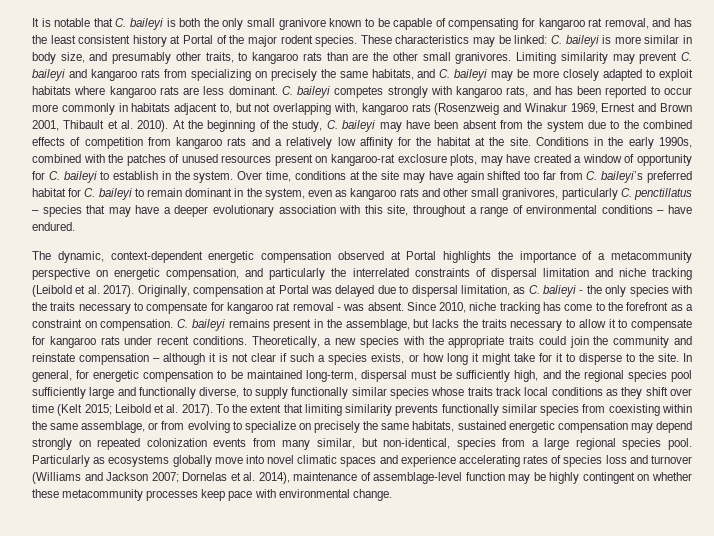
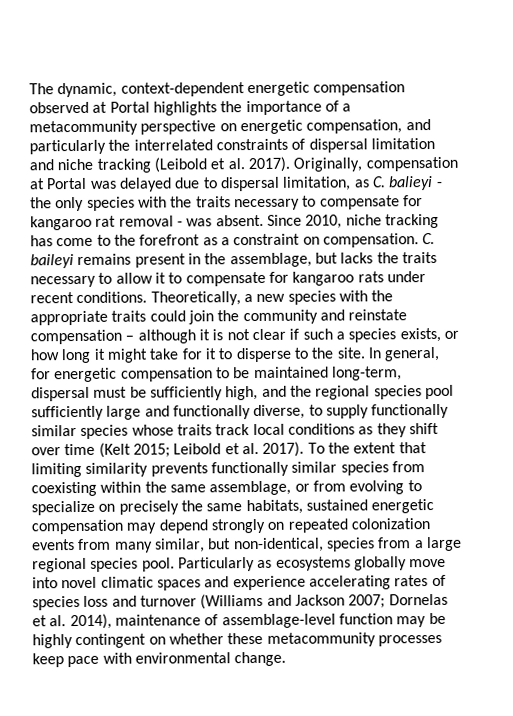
- It is notable that C. baileyi is both the only small granivore known to be capable of compensating for kangaroo rat removal, and has the least consistent history at Portal of the major rodent species. These characteristics may be linked: C. baileyi is more similar in body size, and presumably other traits, to kangaroo rats than are the other small granivores. Limiting similarity may prevent C. baileyi and kangaroo rats from specializing on precisely the same habitats, and C. baileyi may be more closely adapted to exploit habitats where kangaroo rats are less dominant. C. baileyi competes strongly with kangaroo rats, and has been reported to occur more commonly in habitats adjacent to, but not overlapping with, kangaroo rats (Rosenzweig and Winakur 1969, Ernest and Brown 2001, Thibault et al. 2010). At the beginning of the study, C. baileyi may have been absent from the system due to the combined effects of competition from kangaroo rats and a relatively low affinity for the habitat at the site. Conditions in the early 1990s, combined with the patches of unused resources present on kangaroo-rat exclosure plots, may have created a window of opportunity for C. baileyi to establish in the system. Over time, conditions at the site may have again shifted too far from C. baileyi’s preferred habitat for C. baileyi to remain dominant in the system, even as kangaroo rats and other small granivores, particularly C. penctillatus – species that may have a deeper evolutionary association with this site, throughout a range of environmental conditions – have endured.

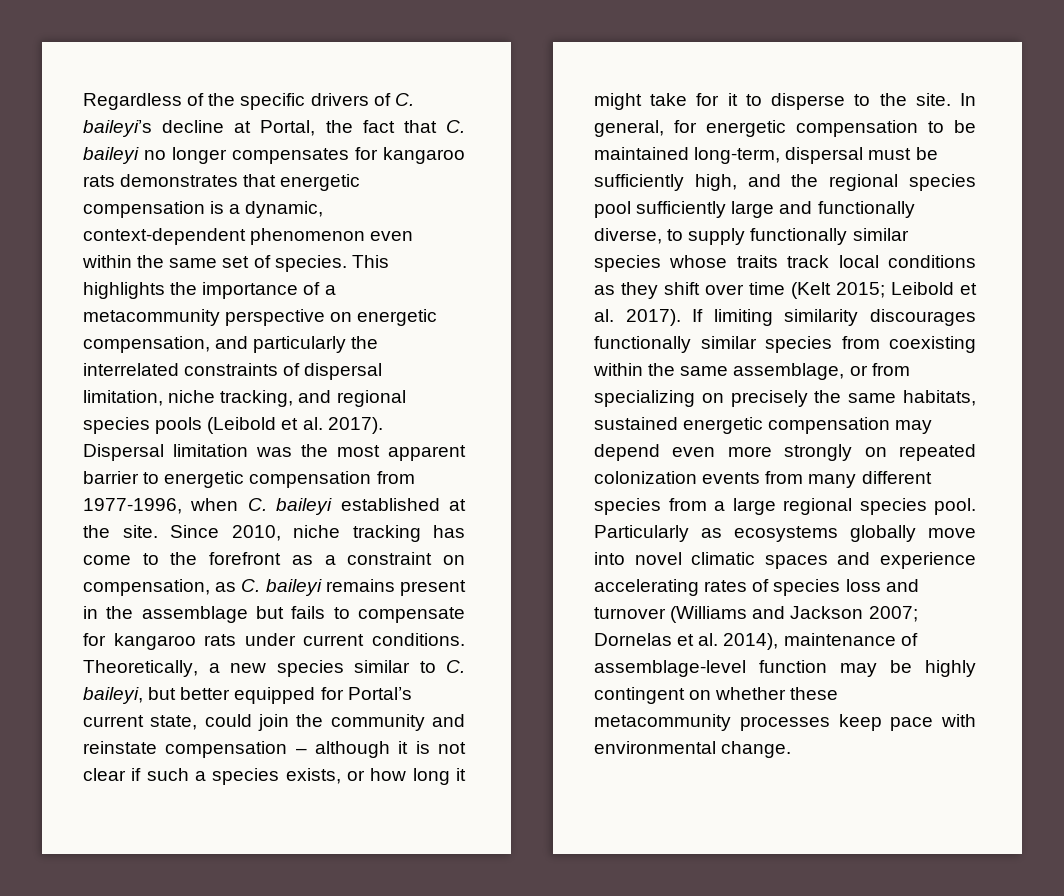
- The dynamic, context-dependent energetic compensation observed at Portal highlights the importance of a metacommunity perspective on energetic compensation, and particularly the interrelated constraints of dispersal limitation and niche tracking (Leibold et al. 2017). Originally, compensation at Portal was delayed due to dispersal limitation, as C. balieyi - the only species with the traits necessary to compensate for kangaroo rat removal - was absent.
+ Regardless of the specific drivers of C. baileyi’s decline at Portal, the fact that C. baileyi no longer compensates for kangaroo rats demonstrates that energetic compensation is a dynamic, context-dependent phenomenon even within the same set of species. This highlights the importance of a metacommunity perspective on energetic compensation, and particularly the interrelated constraints of dispersal limitation, niche tracking, and regional species pools (Leibold et al. 2017). Dispersal limitation was the most apparent barrier to energetic compensation from 1977-1996, when C. baileyi established at the site.
- Since 2010, niche tracking has come to the forefront as a constraint on compensation. C. baileyi remains present in the assemblage, but lacks the traits necessary to allow it to compensate for kangaroo rats under recent conditions.
+ Since 2010, niche tracking has come to the forefront as a constraint on compensation, as C. baileyi remains present in the assemblage but fails to compensate for kangaroo rats under current conditions.
- Theoretically, a new species with the appropriate traits could join the community and reinstate compensation – although it is not clear if such a species exists, or how long it might take for it to disperse to the site.
+ Theoretically, a new species similar to C. baileyi, but better equipped for Portal’s current state, could join the community and reinstate compensation – although it is not clear if such a species exists, or how long it might take for it to disperse to the site.
- To the extent that limiting similarity prevents functionally similar species from coexisting within the same assemblage, or from evolving to specialize on precisely the same habitats, sustained energetic compensation may depend strongly on repeated colonization events from many similar, but non-identical, species from a large regional species pool.
+ If limiting similarity discourages functionally similar species from coexisting within the same assemblage, or from specializing on precisely the same habitats, sustained energetic compensation may depend even more strongly on repeated colonization events from many different species from a large regional species pool.

